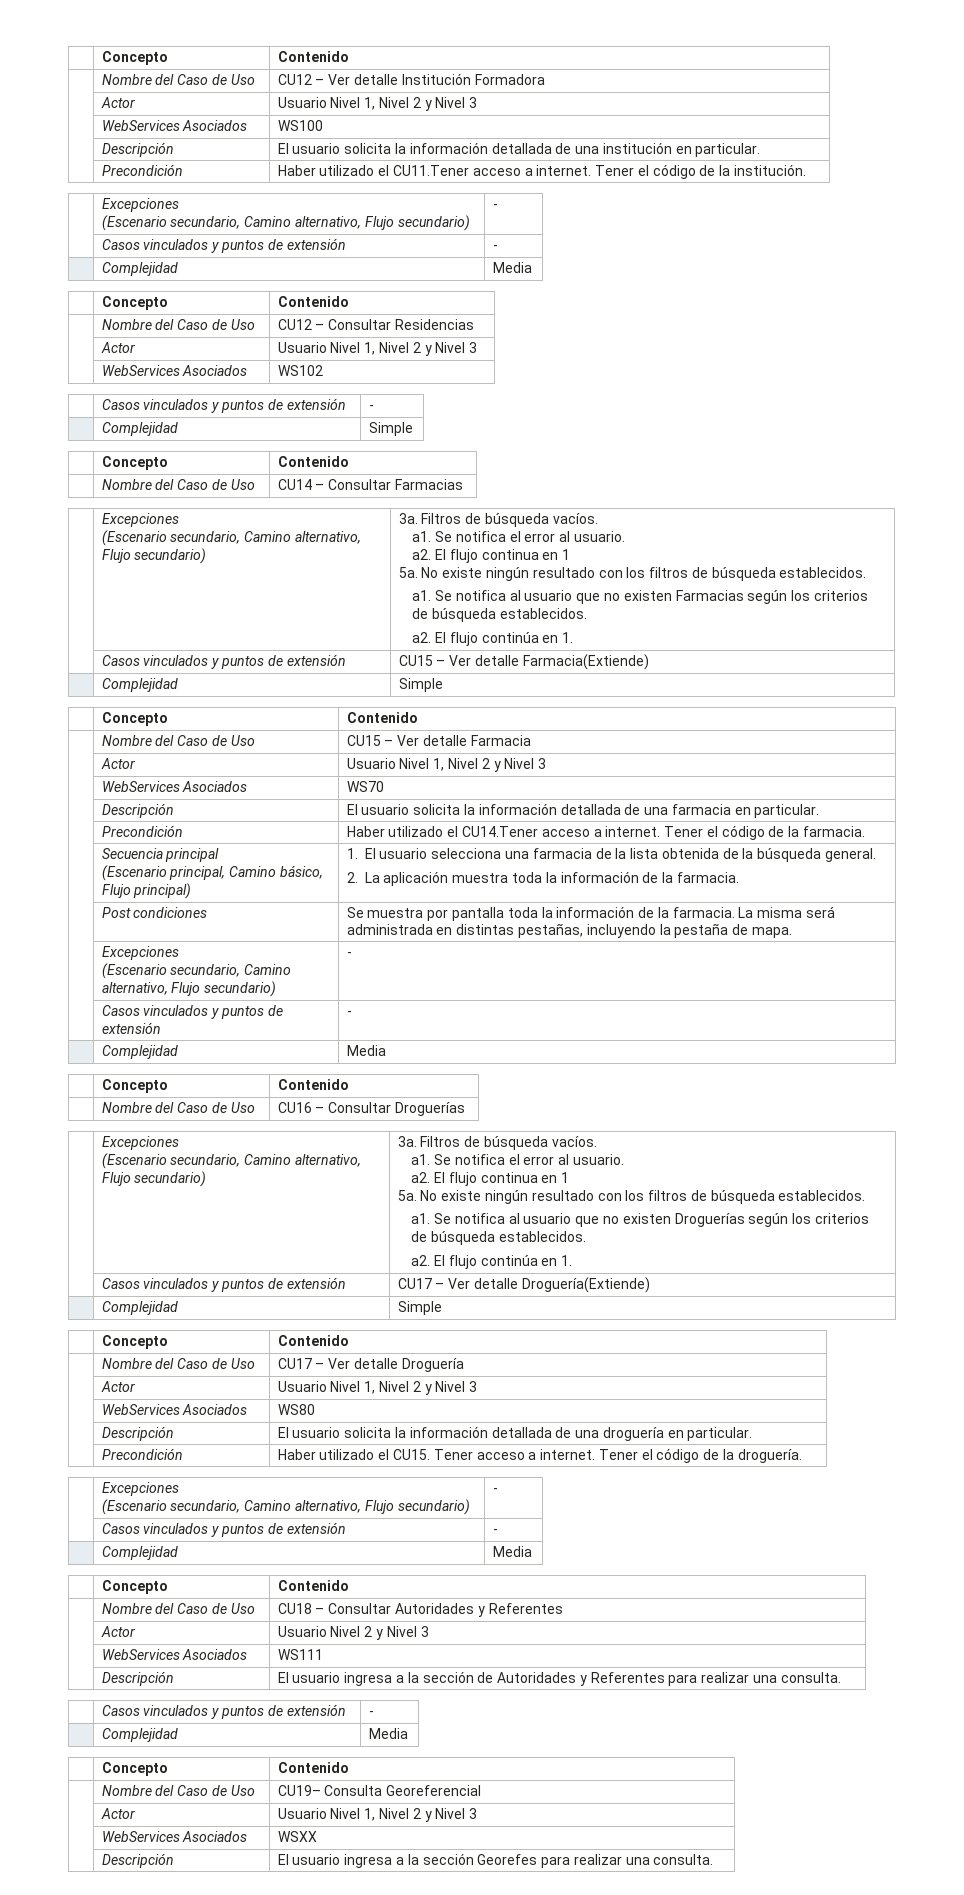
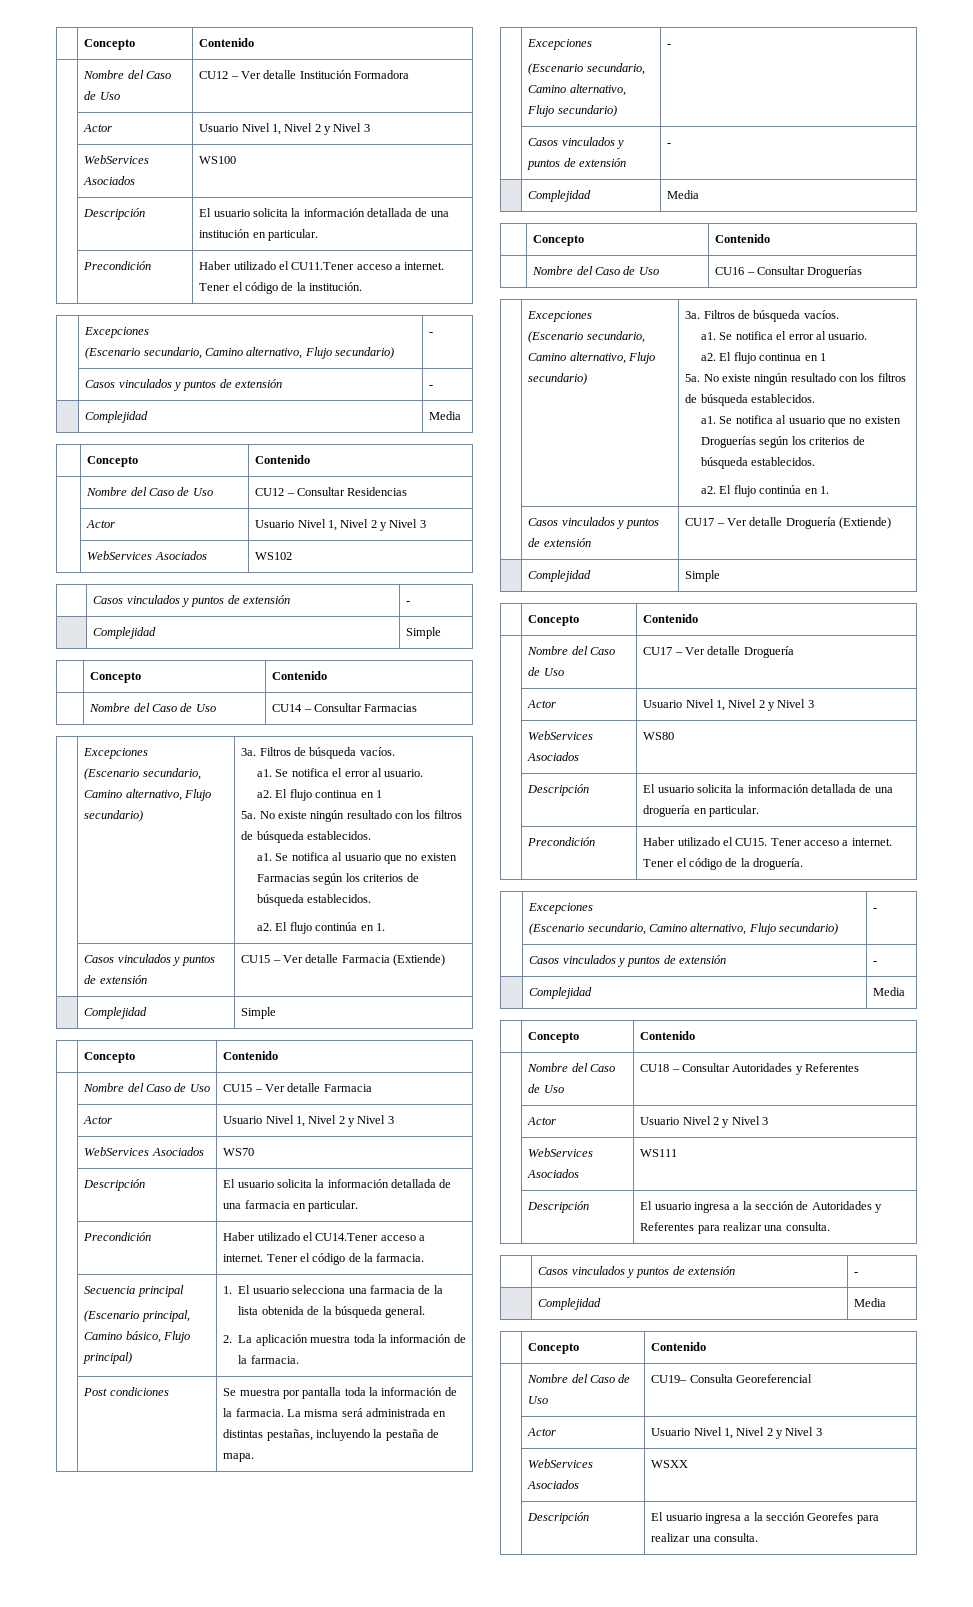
- | Casos vinculados y puntos de extensión | CU15 – Ver detalle Farmacia(Extiende)
+ | Casos vinculados y puntos de extensión | CU15 – Ver detalle Farmacia (Extiende)
- | Casos vinculados y puntos de extensión | CU17 – Ver detalle Droguería(Extiende)
+ | Casos vinculados y puntos de extensión | CU17 – Ver detalle Droguería (Extiende)

